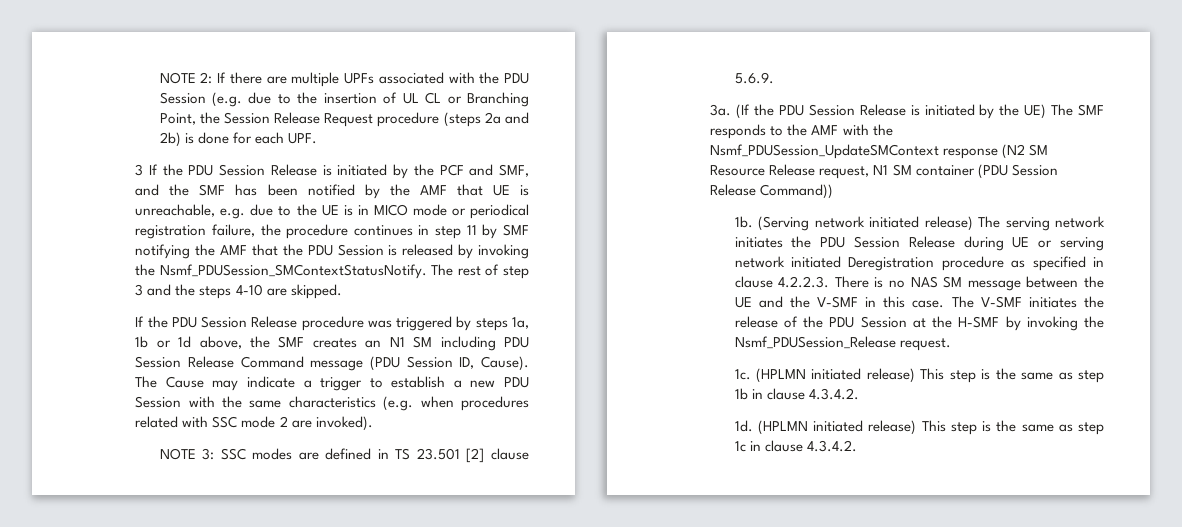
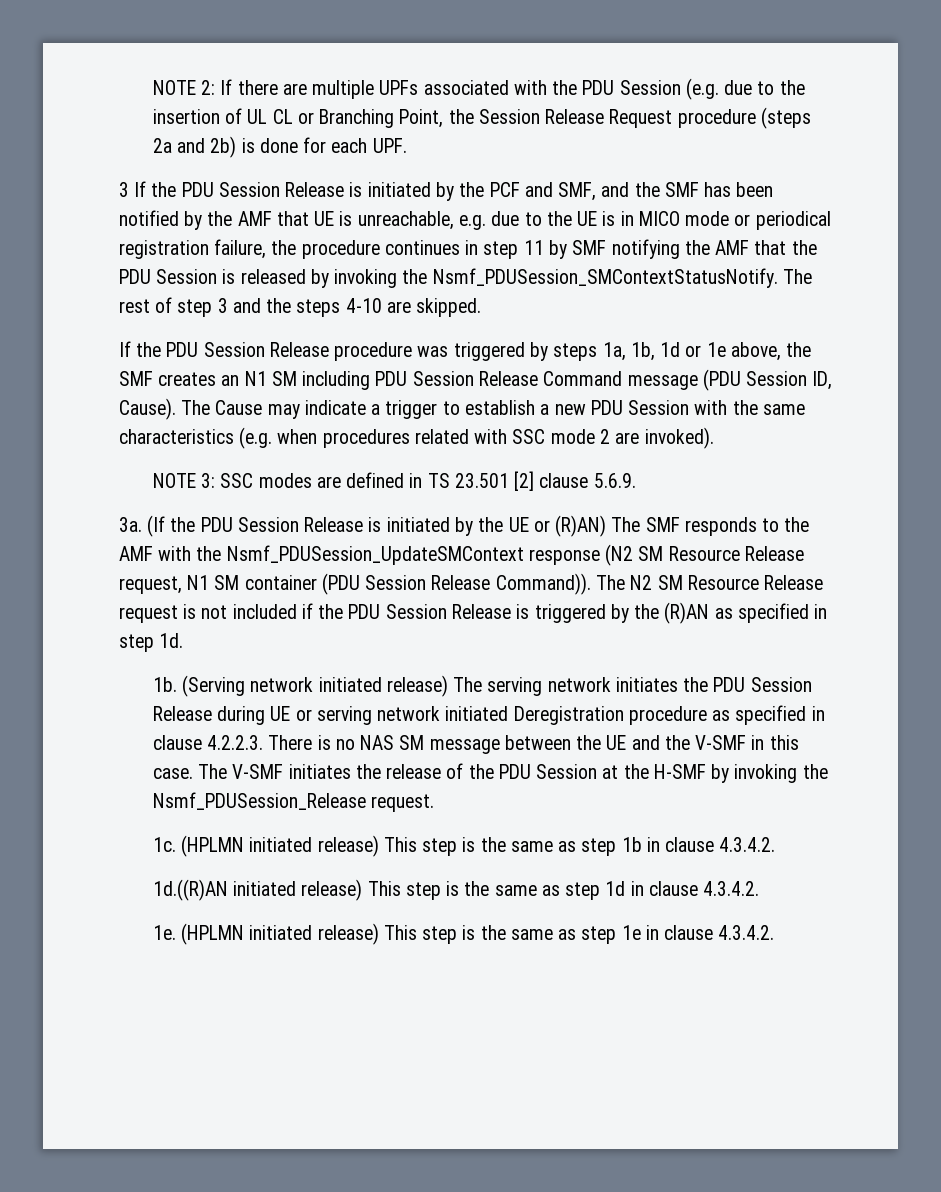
- If the PDU Session Release procedure was triggered by steps 1a, 1b or 1d above, the SMF creates an N1 SM including PDU Session Release Command message (PDU Session ID, Cause).
+ If the PDU Session Release procedure was triggered by steps 1a, 1b, 1d or 1e above, the SMF creates an N1 SM including PDU Session Release Command message (PDU Session ID, Cause).
- (If the PDU Session Release is initiated by the UE) The SMF responds to the AMF with the Nsmf_PDUSession_UpdateSMContext response (N2 SM Resource Release request, N1 SM container (PDU Session Release Command))
+ (If the PDU Session Release is initiated by the UE or (R)AN) The SMF responds to the AMF with the Nsmf_PDUSession_UpdateSMContext response (N2 SM Resource Release request, N1 SM container (PDU Session Release Command)). The N2 SM Resource Release request is not included if the PDU Session Release is triggered by the (R)AN as specified in step 1d.
- 1d.
+ 1d.((R)AN initiated release) This step is the same as step 1d in clause 4.3.4.2.
+ 1e.
- (HPLMN initiated release) This step is the same as step 1c in clause 4.3.4.2.
+ (HPLMN initiated release) This step is the same as step 1e in clause 4.3.4.2.

